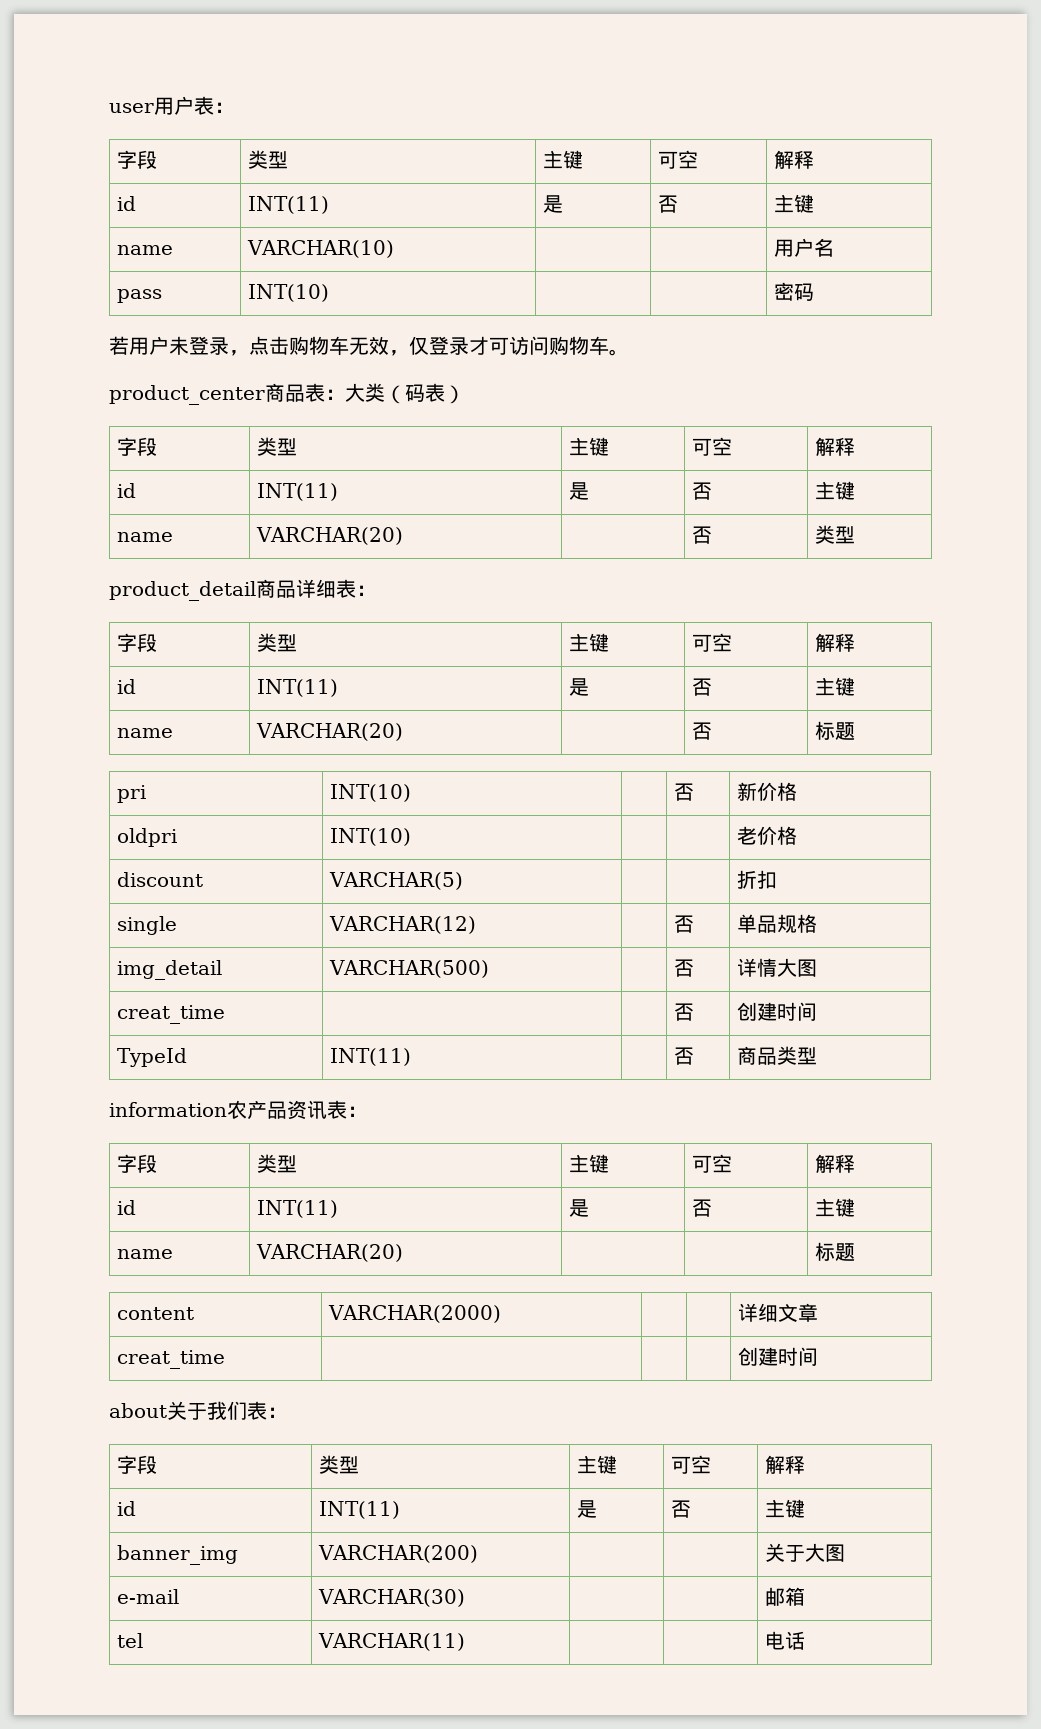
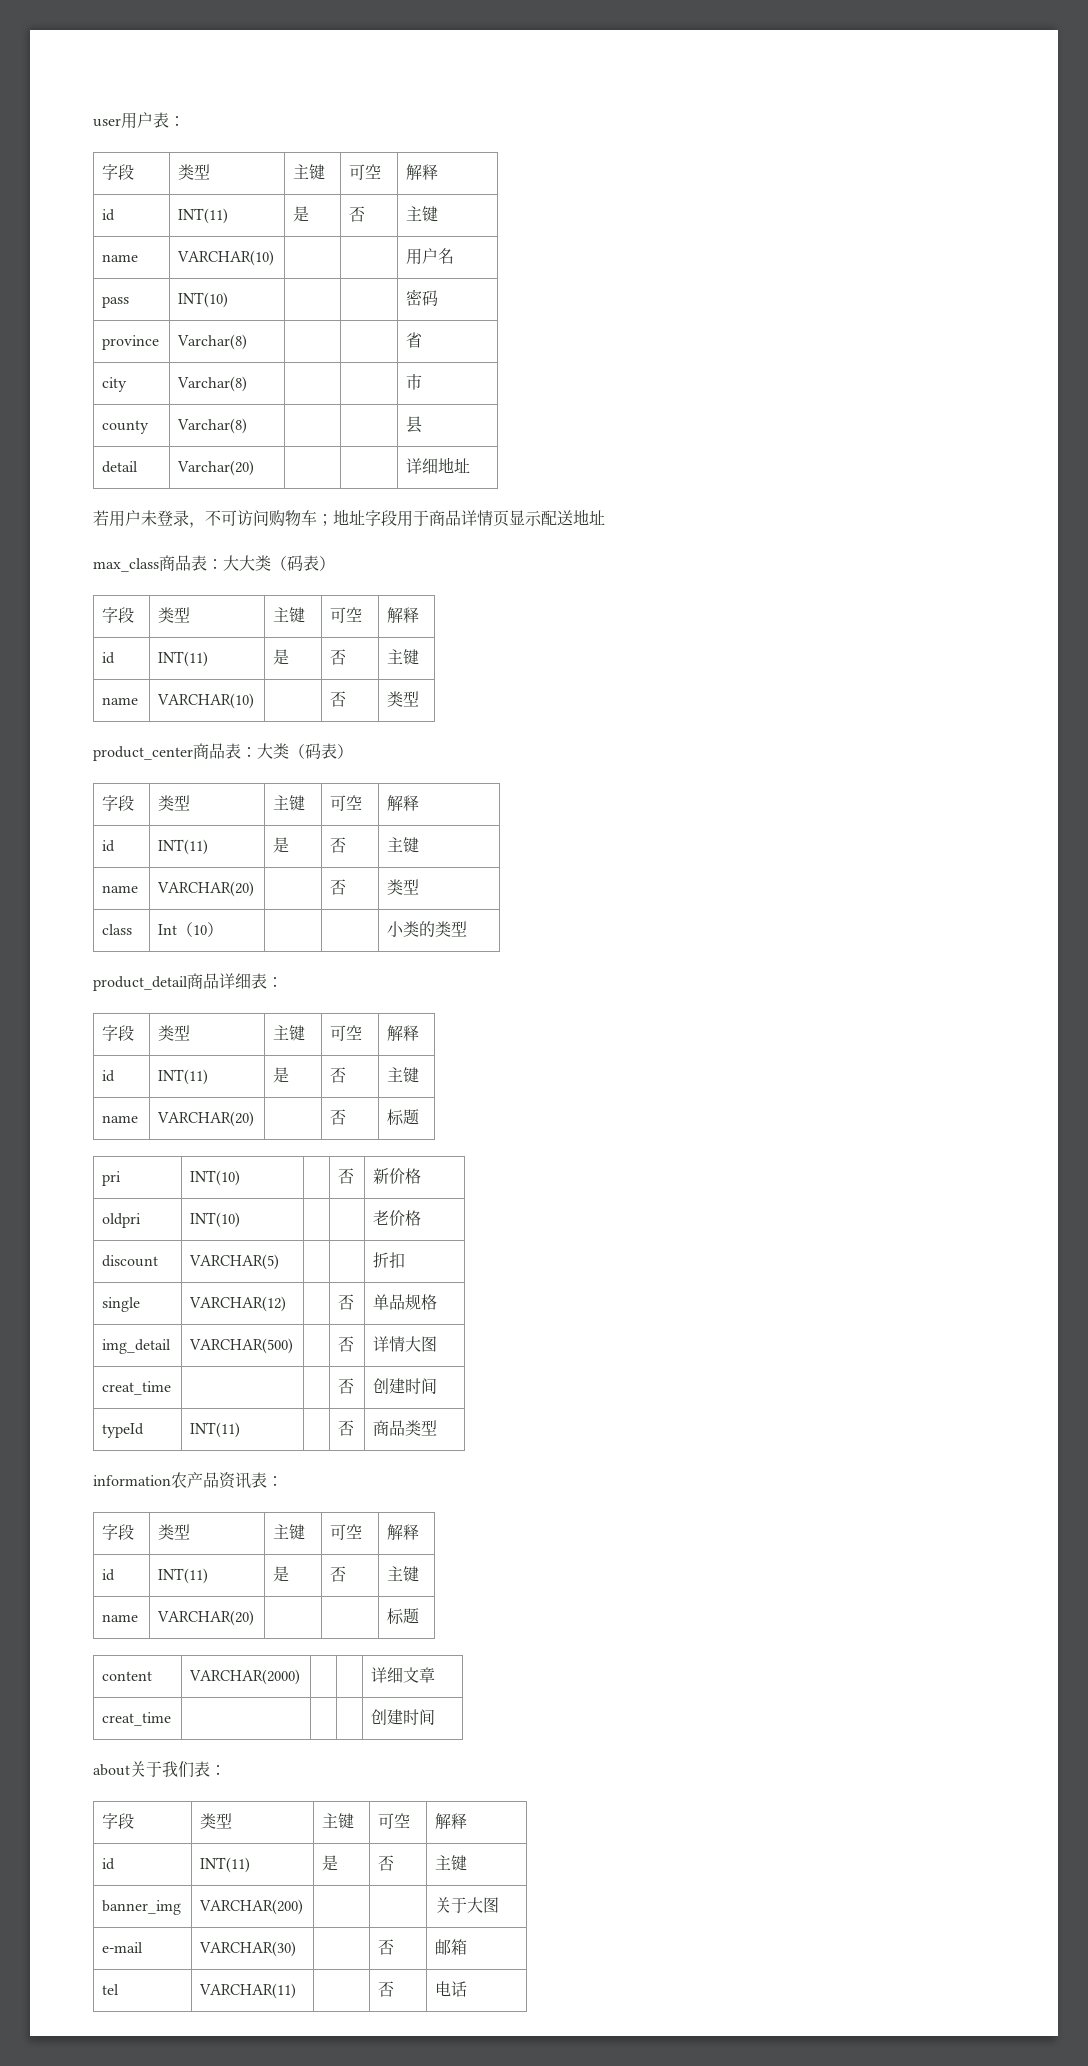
- 若用户未登录，点击购物车无效，仅登录才可访问购物车。
+ province | Varchar(8) | | | 省
+ city | Varchar(8) | | | 市
+ county | Varchar(8) | | | 县
+ detail | Varchar(20) | | | 详细地址
+ 若用户未登录，不可访问购物车；地址字段用于商品详情页显示配送地址
+ max_class商品表：大大类（码表）
+ 字段 | 类型 | 主键 | 可空 | 解释
+ id | INT(11) | 是 | 否 | 主键
+ name | VARCHAR(10) | | 否 | 类型
+ class | Int（10） | | | 小类的类型
- TypeId | INT(11) | | 否 | 商品类型
+ typeId | INT(11) | | 否 | 商品类型
- e-mail | VARCHAR(30) | | | 邮箱
+ e-mail | VARCHAR(30) | | 否 | 邮箱
- tel | VARCHAR(11) | | | 电话
+ tel | VARCHAR(11) | | 否 | 电话

